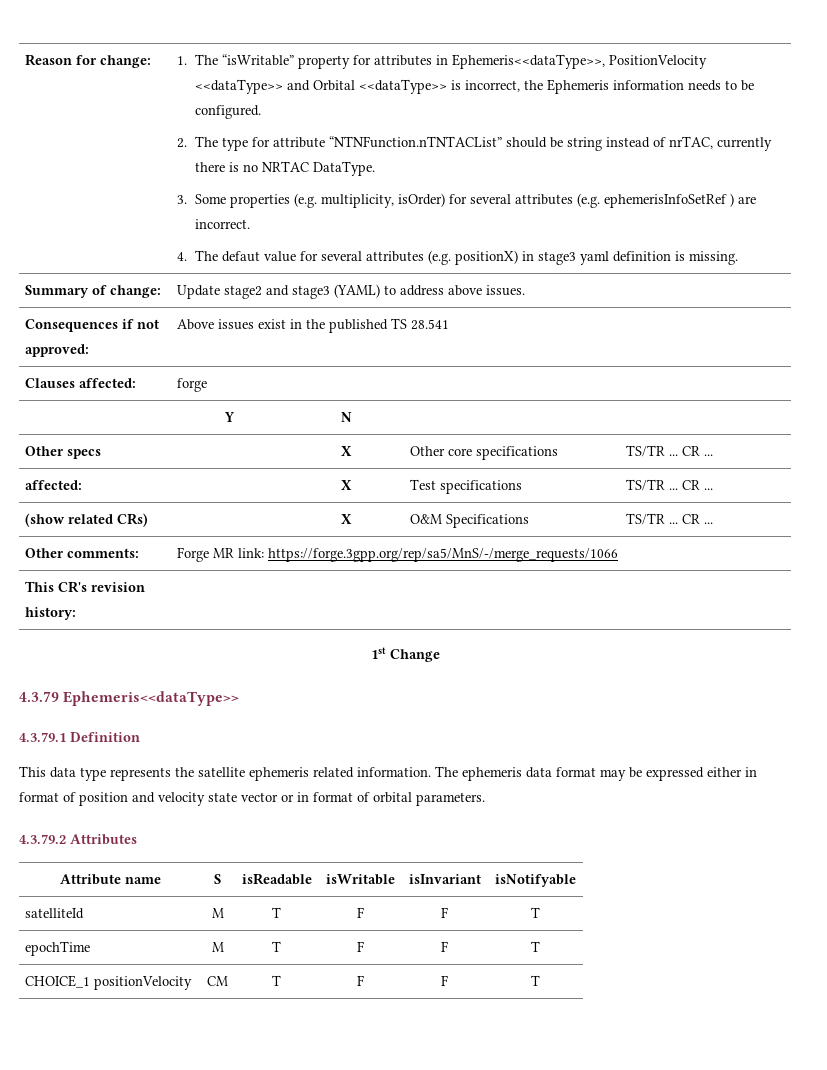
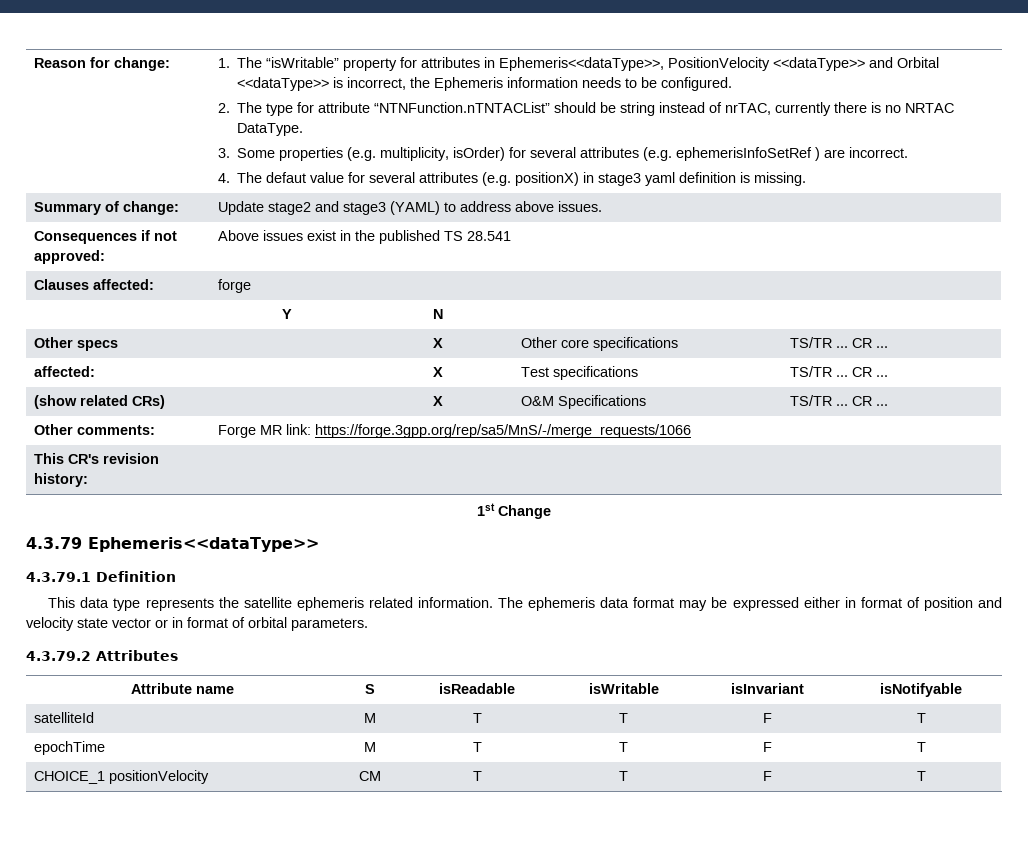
- satelliteId | M | T | F | F | T
+ satelliteId | M | T | T | F | T
- epochTime | M | T | F | F | T
+ epochTime | M | T | T | F | T
- CHOICE_1 positionVelocity | CM | T | F | F | T
+ CHOICE_1 positionVelocity | CM | T | T | F | T

